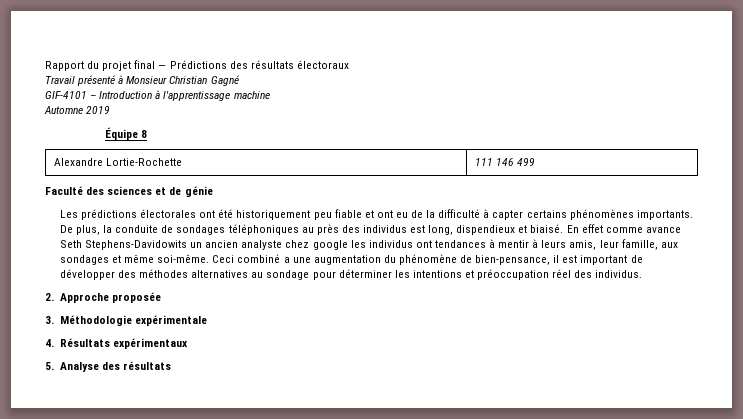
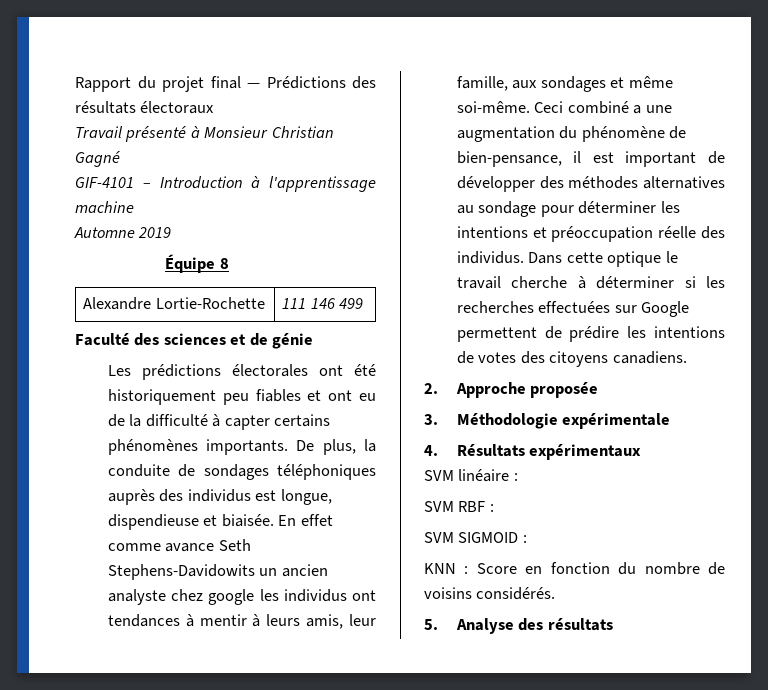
- Les prédictions électorales ont été historiquement peu fiable et ont eu de la difficulté à capter certains phénomènes importants.
+ Les prédictions électorales ont été historiquement peu fiables et ont eu de la difficulté à capter certains phénomènes importants.
- De plus, la conduite de sondages téléphoniques au près des individus est long, dispendieux et biaisé.
+ De plus, la conduite de sondages téléphoniques auprès des individus est longue, dispendieuse et biaisée.
- Ceci combiné a une augmentation du phénomène de bien-pensance, il est important de développer des méthodes alternatives au sondage pour déterminer les intentions et préoccupation réel des individus.
+ Ceci combiné a une augmentation du phénomène de bien-pensance, il est important de développer des méthodes alternatives au sondage pour déterminer les intentions et préoccupation réelle des individus. Dans cette optique le travail cherche à déterminer si les recherches effectuées sur Google permettent de prédire les intentions de votes des citoyens canadiens.
+ SVM linéaire :
+ SVM RBF :
+ SVM SIGMOID :
+ KNN : Score en fonction du nombre de voisins considérés.

